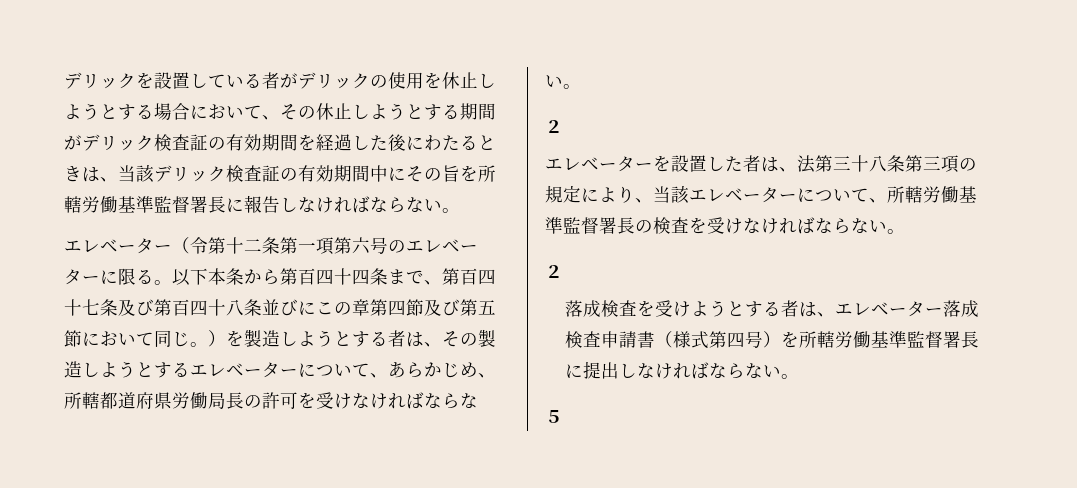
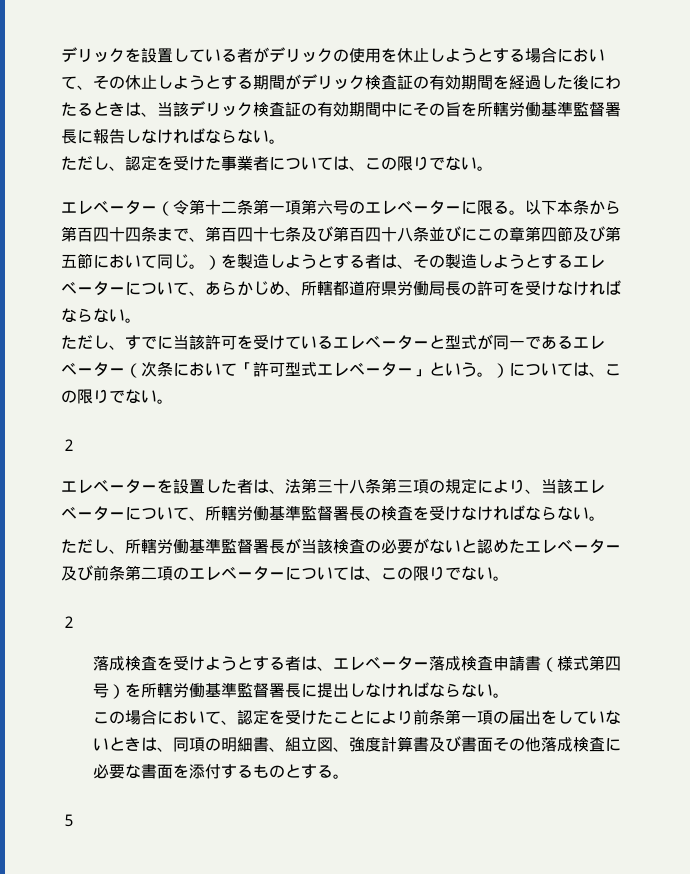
+ ただし、認定を受けた事業者については、この限りでない。
+ ただし、すでに当該許可を受けているエレベーターと型式が同一であるエレベーター（次条において「許可型式エレベーター」という。）については、この限りでない。
+ ただし、所轄労働基準監督署長が当該検査の必要がないと認めたエレベーター及び前条第二項のエレベーターについては、この限りでない。
+ この場合において、認定を受けたことにより前条第一項の届出をしていないときは、同項の明細書、組立図、強度計算書及び書面その他落成検査に必要な書面を添付するものとする。

